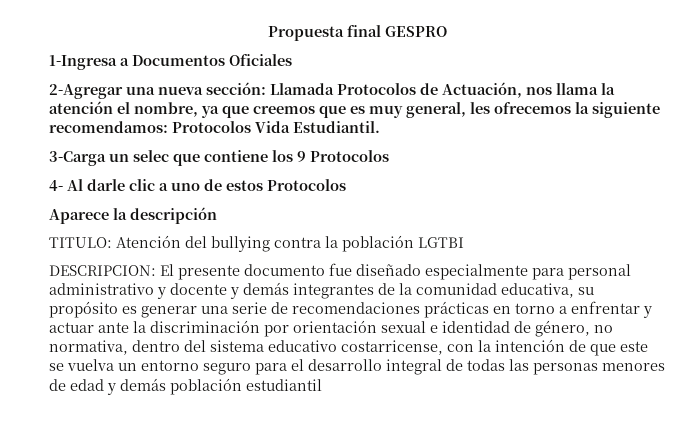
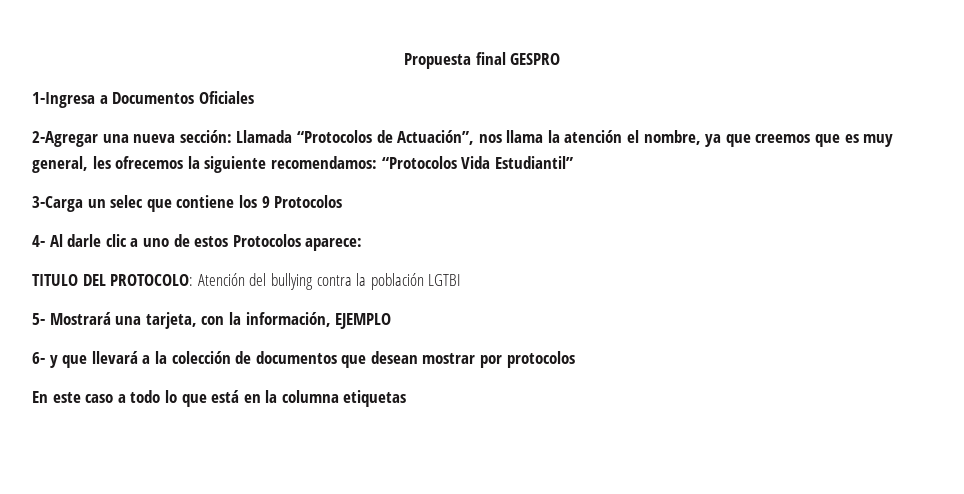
- 2-Agregar una nueva sección: Llamada Protocolos de Actuación, nos llama la atención el nombre, ya que creemos que es muy general, les ofrecemos la siguiente recomendamos: Protocolos Vida Estudiantil.
+ 2-Agregar una nueva sección: Llamada “Protocolos de Actuación”, nos llama la atención el nombre, ya que creemos que es muy general, les ofrecemos la siguiente recomendamos: “Protocolos Vida Estudiantil”
- 4- Al darle clic a uno de estos Protocolos
- Aparece la descripción
- TITULO: Atención del bullying contra la población LGTBI
+ 4- Al darle clic a uno de estos Protocolos aparece:
+ TITULO DEL PROTOCOLO: Atención del bullying contra la población LGTBI
- DESCRIPCION: El presente documento fue diseñado especialmente para personal administrativo y docente y demás integrantes de la comunidad educativa, su propósito es generar una serie de recomendaciones prácticas en torno a enfrentar y actuar ante la discriminación por orientación sexual e identidad de género, no normativa, dentro del sistema educativo costarricense, con la intención de que este se vuelva un entorno seguro para el desarrollo integral de todas las personas menores de edad y demás población estudiantil
+ 5- Mostrará una tarjeta, con la información, EJEMPLO
+ 6- y que llevará a la colección de documentos que desean mostrar por protocolos
+ En este caso a todo lo que está en la columna etiquetas

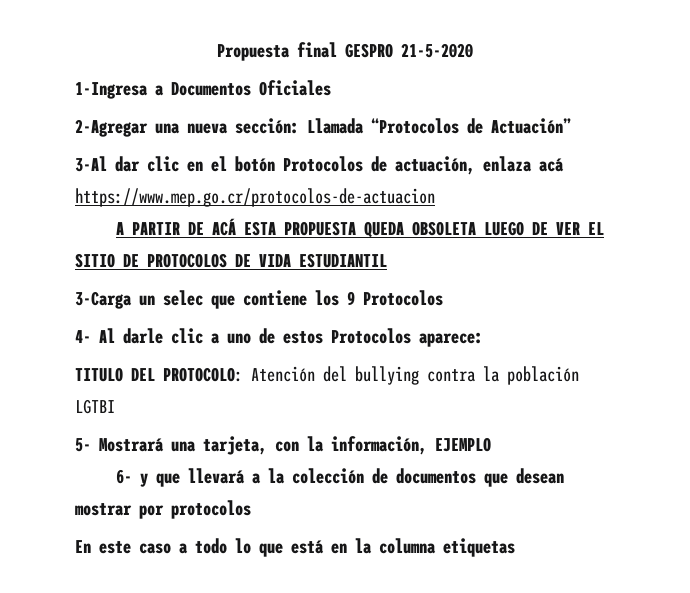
- Propuesta final GESPRO
+ Propuesta final GESPRO 21-5-2020
- 2-Agregar una nueva sección: Llamada “Protocolos de Actuación”, nos llama la atención el nombre, ya que creemos que es muy general, les ofrecemos la siguiente recomendamos: “Protocolos Vida Estudiantil”
+ 2-Agregar una nueva sección: Llamada “Protocolos de Actuación”
+ 3-Al dar clic en el botón Protocolos de actuación, enlaza acá https://www.mep.go.cr/protocolos-de-actuacion
+ A PARTIR DE ACÁ ESTA PROPUESTA QUEDA OBSOLETA LUEGO DE VER EL SITIO DE PROTOCOLOS DE VIDA ESTUDIANTIL

